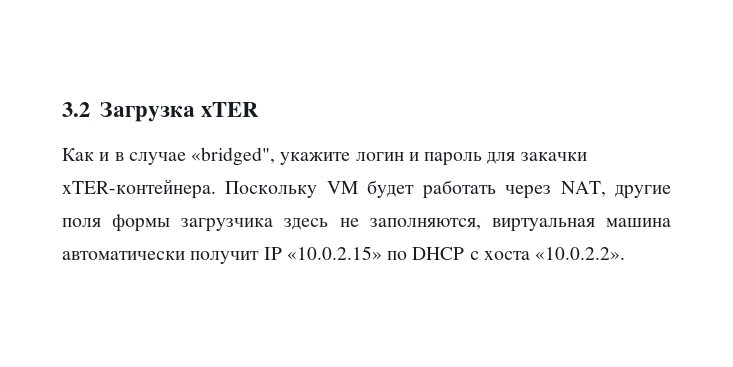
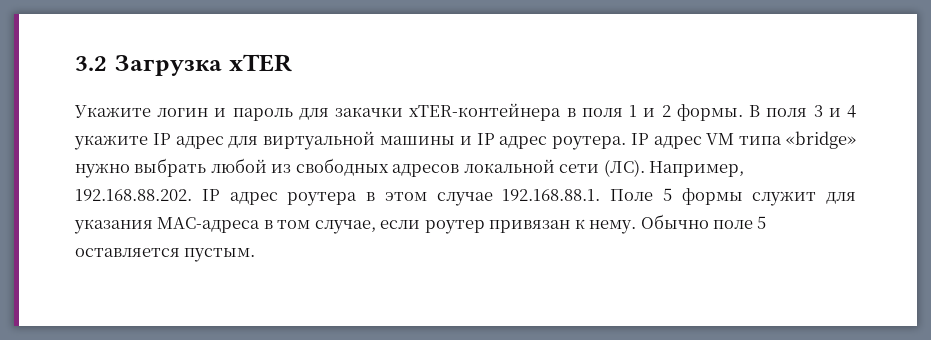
- Как и в случае «bridged", укажите логин и пароль для закачки xTER-контейнера. Поскольку VM будет работать через NAT, другие поля формы загрузчика здесь не заполняются, виртуальная машина автоматически получит IP «10.0.2.15» по DHCP с хоста «10.0.2.2».
+ Укажите логин и пароль для закачки xTER-контейнера в поля 1 и 2 формы. В поля 3 и 4 укажите IP адрес для виртуальной машины и IP адрес роутера. IP адрес VM типа «bridge» нужно выбрать любой из свободных адресов локальной сети (ЛС). Например, 192.168.88.202. IP адрес роутера в этом случае 192.168.88.1. Поле 5 формы служит для указания MAC-адреса в том случае, если роутер привязан к нему. Обычно поле 5 оставляется пустым.

